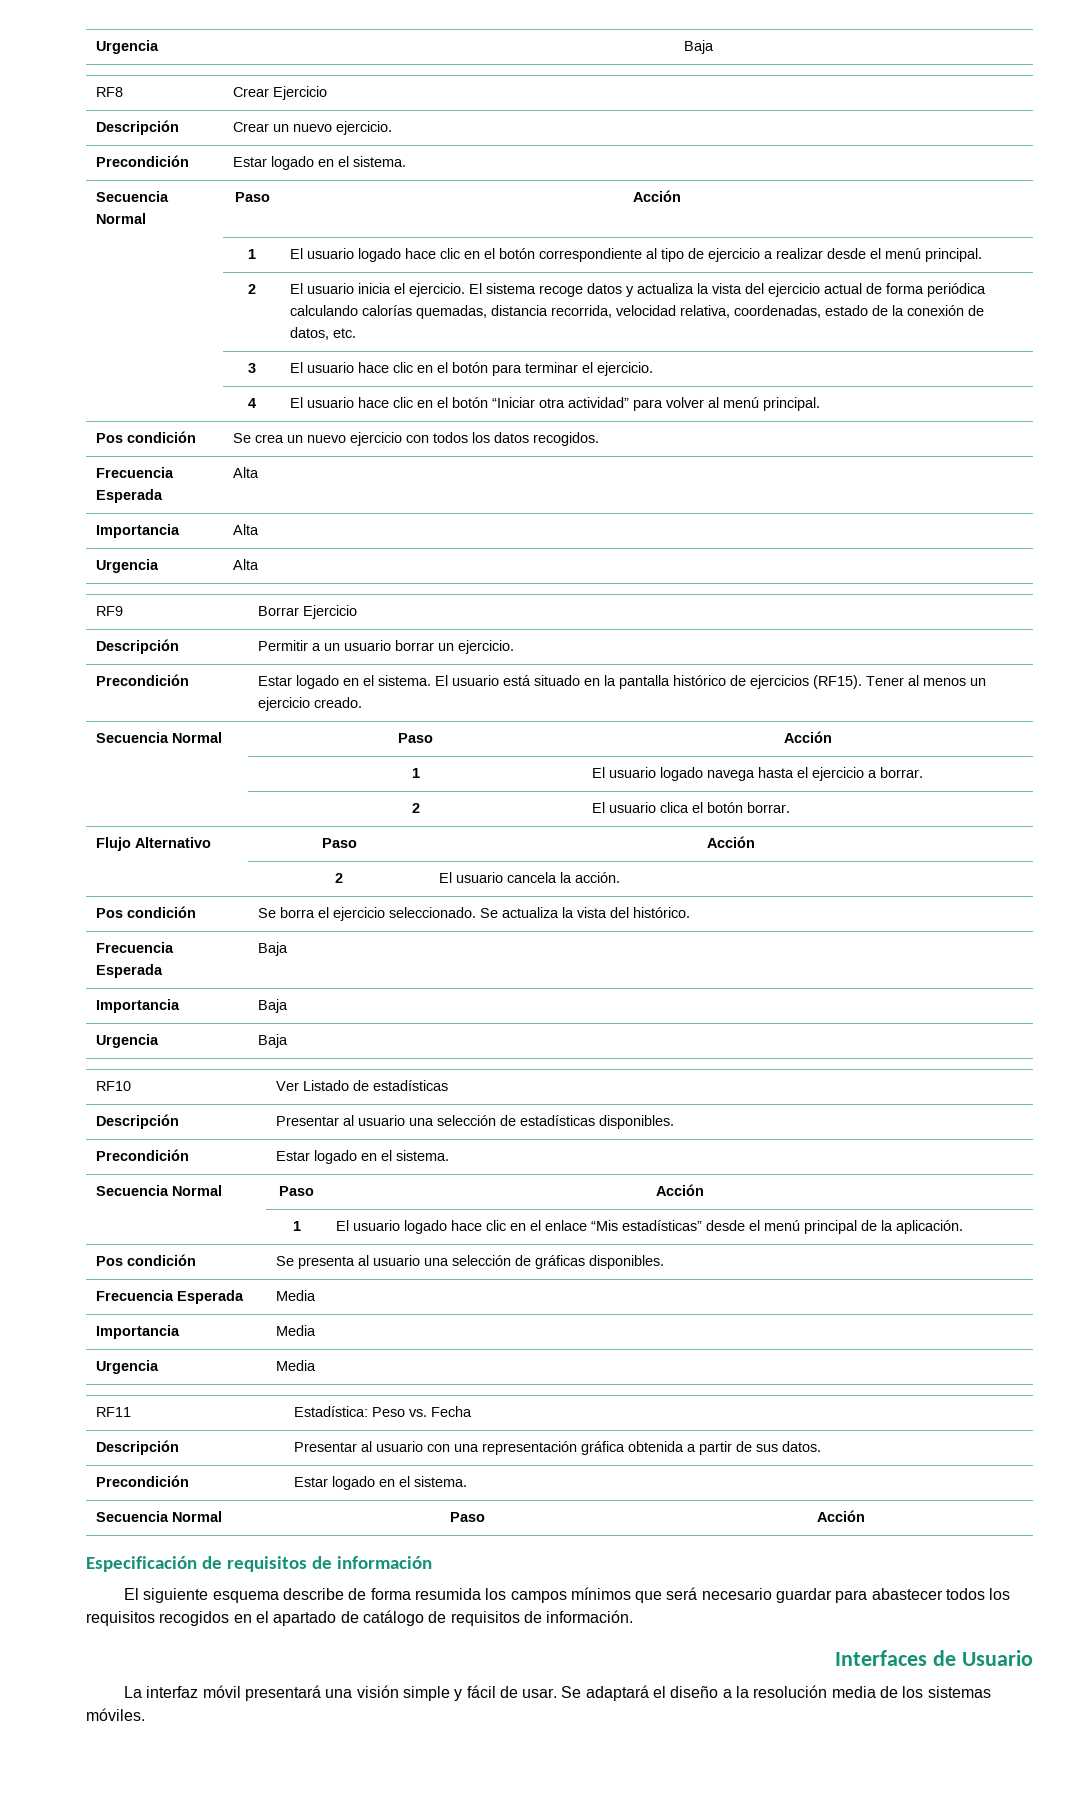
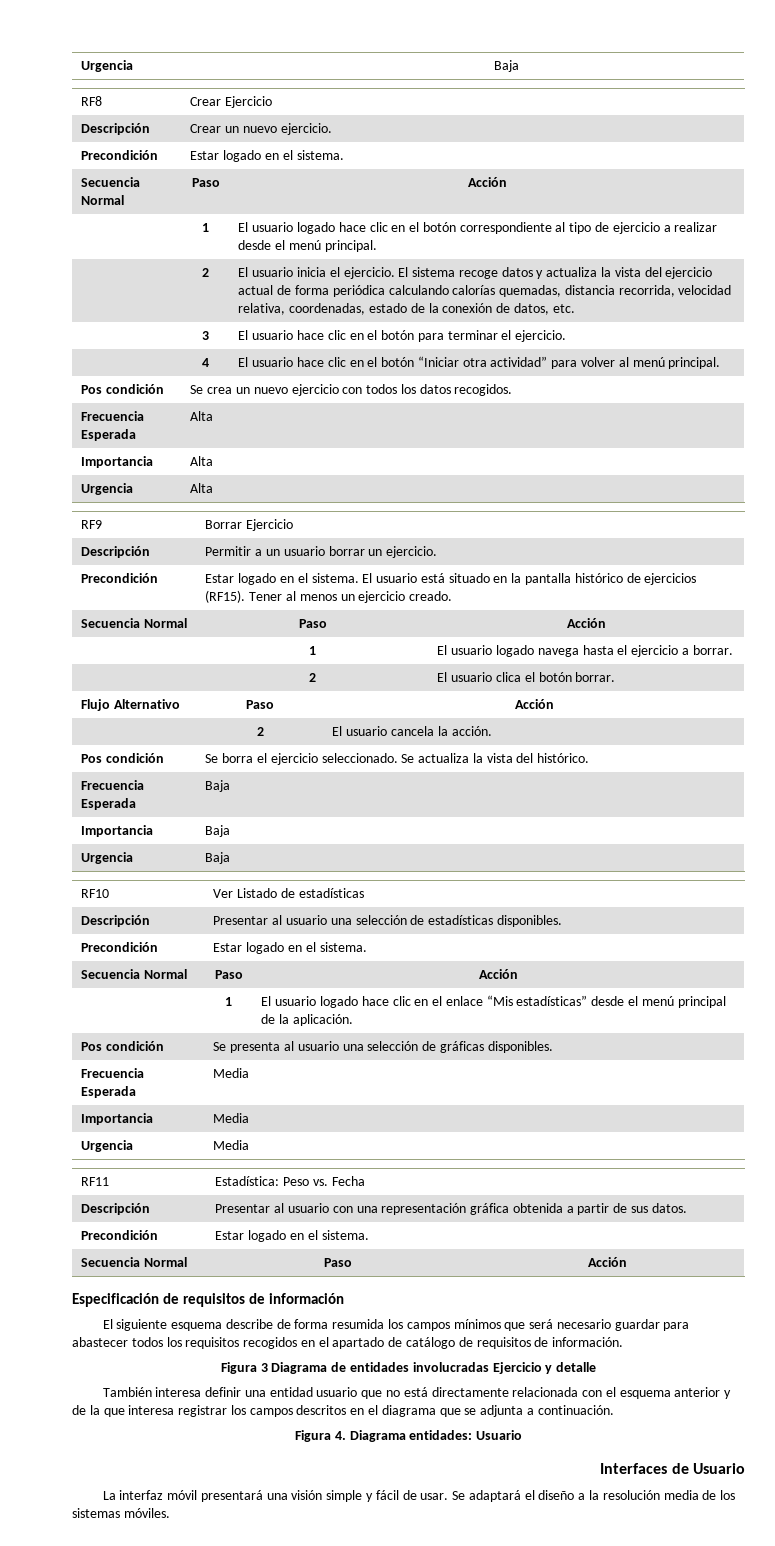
+ Figura 3 Diagrama de entidades involucradas Ejercicio y detalle
+ También interesa definir una entidad usuario que no está directamente relacionada con el esquema anterior y de la que interesa registrar los campos descritos en el diagrama que se adjunta a continuación.
+ Figura 4. Diagrama entidades: Usuario

